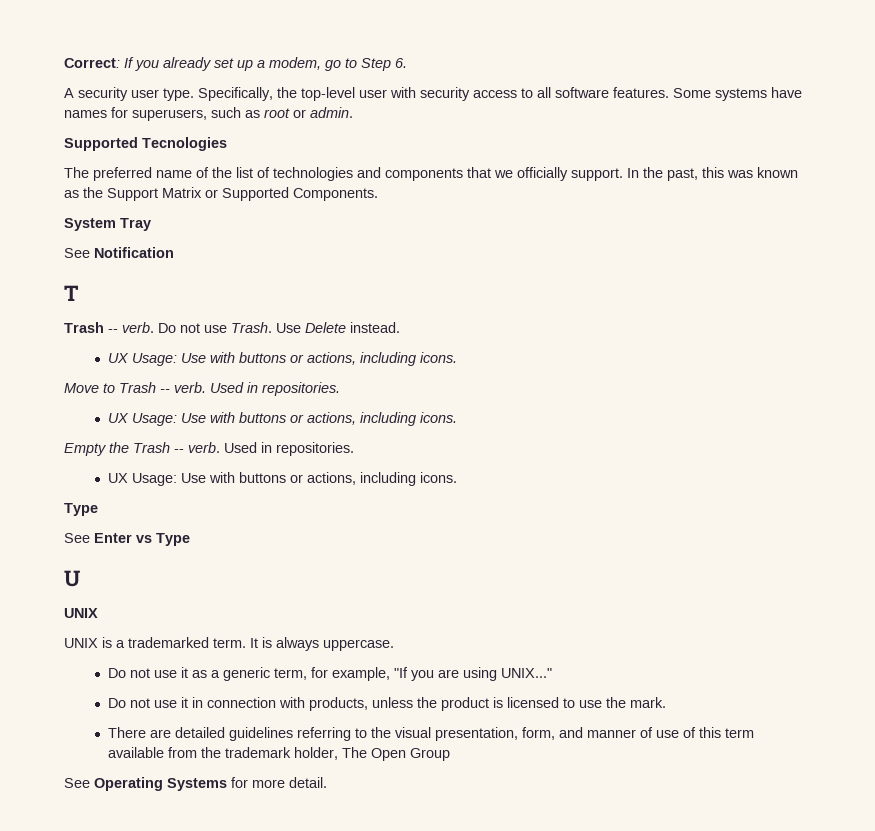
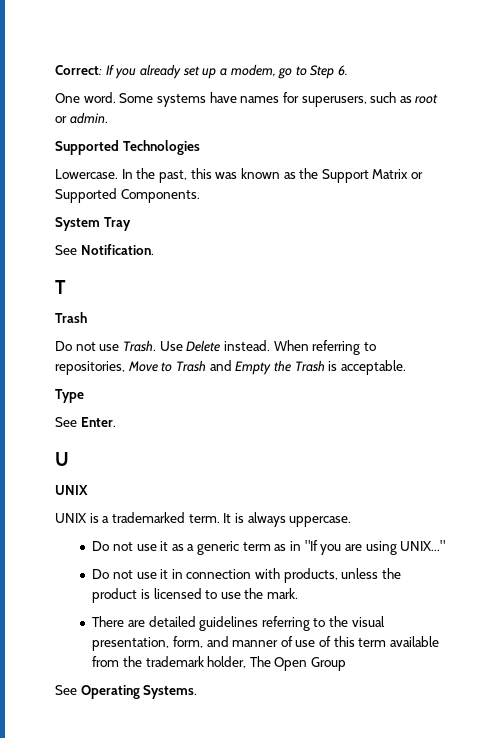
- A security user type. Specifically, the top-level user with security access to all software features.
+ One word.
- Supported Tecnologies
- The preferred name of the list of technologies and components that we officially support.
+ Supported Technologies
+ Lowercase.
- See Notification
+ See Notification.
  T
- Trash -- verb. Do not use Trash.
+ Trash
+ Do not use Trash.
- Use Delete instead.
- UX Usage: Use with buttons or actions, including icons.
- Move to Trash -- verb. Used in repositories.
- UX Usage: Use with buttons or actions, including icons.
- Empty the Trash -- verb. Used in repositories.
- UX Usage: Use with buttons or actions, including icons.
+ Use Delete instead. When referring to repositories, Move to Trash and Empty the Trash is acceptable.
- See Enter vs Type
+ See Enter.
- Do not use it as a generic term, for example, "If you are using UNIX..."
+ Do not use it as a generic term as in "If you are using UNIX..."
- See Operating Systems for more detail.
+ See Operating Systems.

